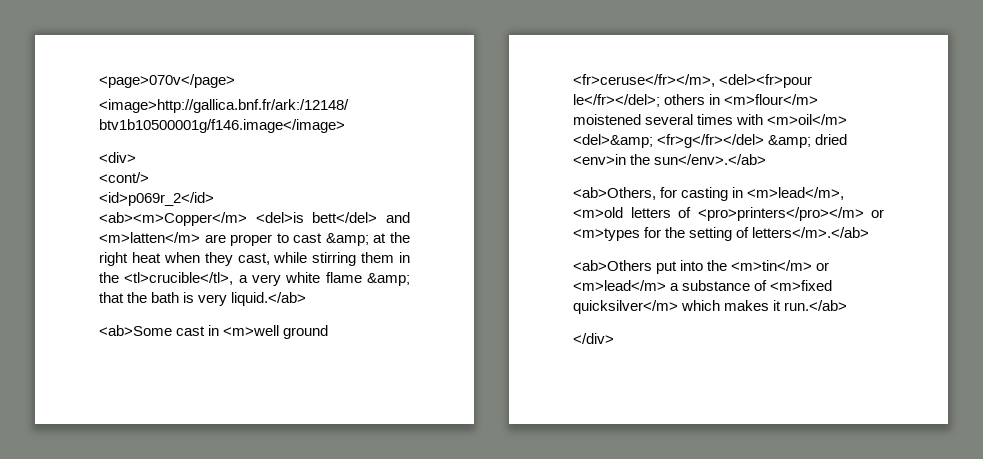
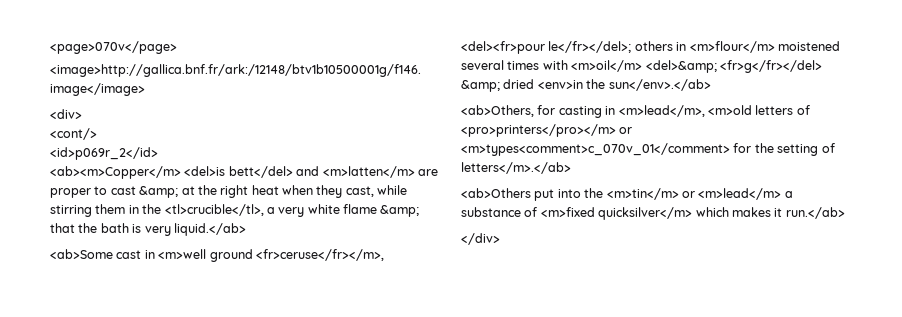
- <ab>Others, for casting in <m>lead</m>, <m>old letters of <pro>printers</pro></m> or <m>types for the setting of letters</m>.</ab>
+ <ab>Others, for casting in <m>lead</m>, <m>old letters of <pro>printers</pro></m> or <m>types<comment>c_070v_01</comment> for the setting of letters</m>.</ab>

